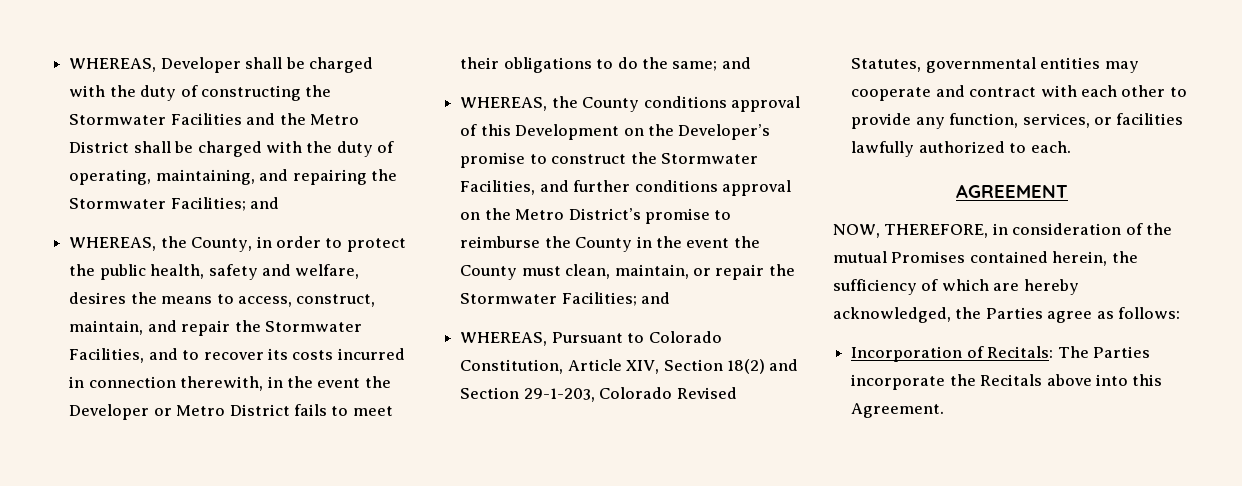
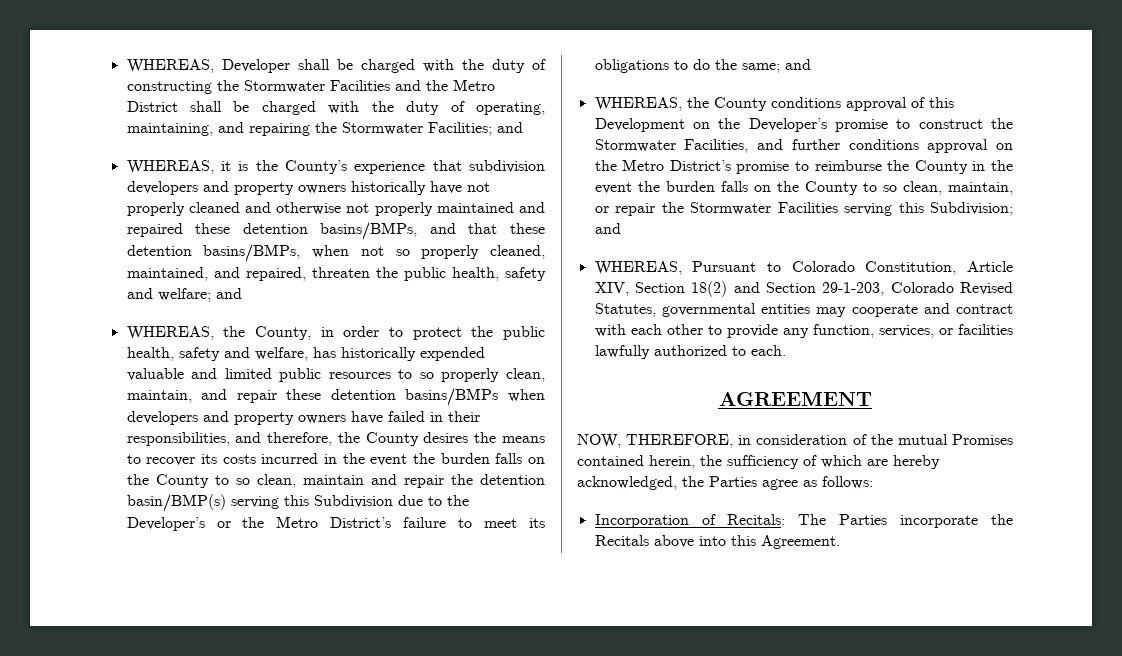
+ WHEREAS, it is the County’s experience that subdivision developers and property owners historically have not properly cleaned and otherwise not properly maintained and repaired these detention basins/BMPs, and that these detention basins/BMPs, when not so properly cleaned, maintained, and repaired, threaten the public health, safety and welfare; and
- WHEREAS, the County, in order to protect the public health, safety and welfare, desires the means to access, construct, maintain, and repair the Stormwater Facilities, and to recover its costs incurred in connection therewith, in the event the Developer or Metro District fails to meet their obligations to do the same; and
+ WHEREAS, the County, in order to protect the public health, safety and welfare, has historically expended valuable and limited public resources to so properly clean, maintain, and repair these detention basins/BMPs when developers and property owners have failed in their responsibilities, and therefore, the County desires the means to recover its costs incurred in the event the burden falls on the County to so clean, maintain and repair the detention basin/BMP(s) serving this Subdivision due to the Developer’s or the Metro District’s failure to meet its obligations to do the same; and
- WHEREAS, the County conditions approval of this Development on the Developer’s promise to construct the Stormwater Facilities, and further conditions approval on the Metro District’s promise to reimburse the County in the event the County must clean, maintain, or repair the Stormwater Facilities; and
+ WHEREAS, the County conditions approval of this Development on the Developer’s promise to construct the Stormwater Facilities, and further conditions approval on the Metro District’s promise to reimburse the County in the event the burden falls on the County to so clean, maintain, or repair the Stormwater Facilities serving this Subdivision; and

